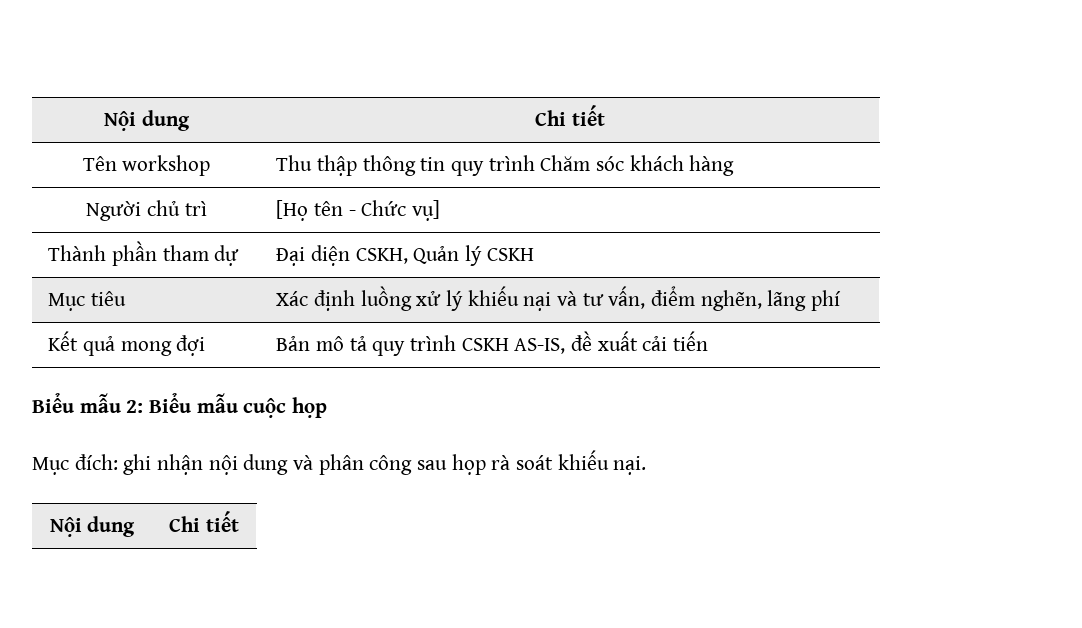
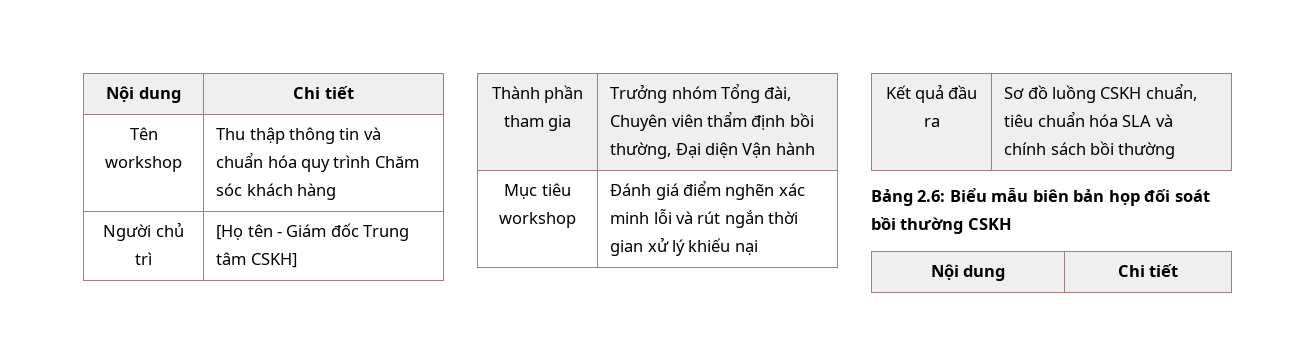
- Tên workshop | Thu thập thông tin quy trình Chăm sóc khách hàng
+ Tên workshop | Thu thập thông tin và chuẩn hóa quy trình Chăm sóc khách hàng
- Người chủ trì | [Họ tên - Chức vụ]
- Thành phần tham dự | Đại diện CSKH, Quản lý CSKH
- Mục tiêu | Xác định luồng xử lý khiếu nại và tư vấn, điểm nghẽn, lãng phí
- Kết quả mong đợi | Bản mô tả quy trình CSKH AS-IS, đề xuất cải tiến
- Biểu mẫu 2: Biểu mẫu cuộc họp
- Mục đích: ghi nhận nội dung và phân công sau họp rà soát khiếu nại.
+ Người chủ trì | [Họ tên - Giám đốc Trung tâm CSKH]
+ Thành phần tham gia | Trưởng nhóm Tổng đài, Chuyên viên thẩm định bồi thường, Đại diện Vận hành
+ Mục tiêu workshop | Đánh giá điểm nghẽn xác minh lỗi và rút ngắn thời gian xử lý khiếu nại
+ Kết quả đầu ra | Sơ đồ luồng CSKH chuẩn, tiêu chuẩn hóa SLA và chính sách bồi thường
+ Bảng 2.6: Biểu mẫu biên bản họp đối soát bồi thường CSKH

